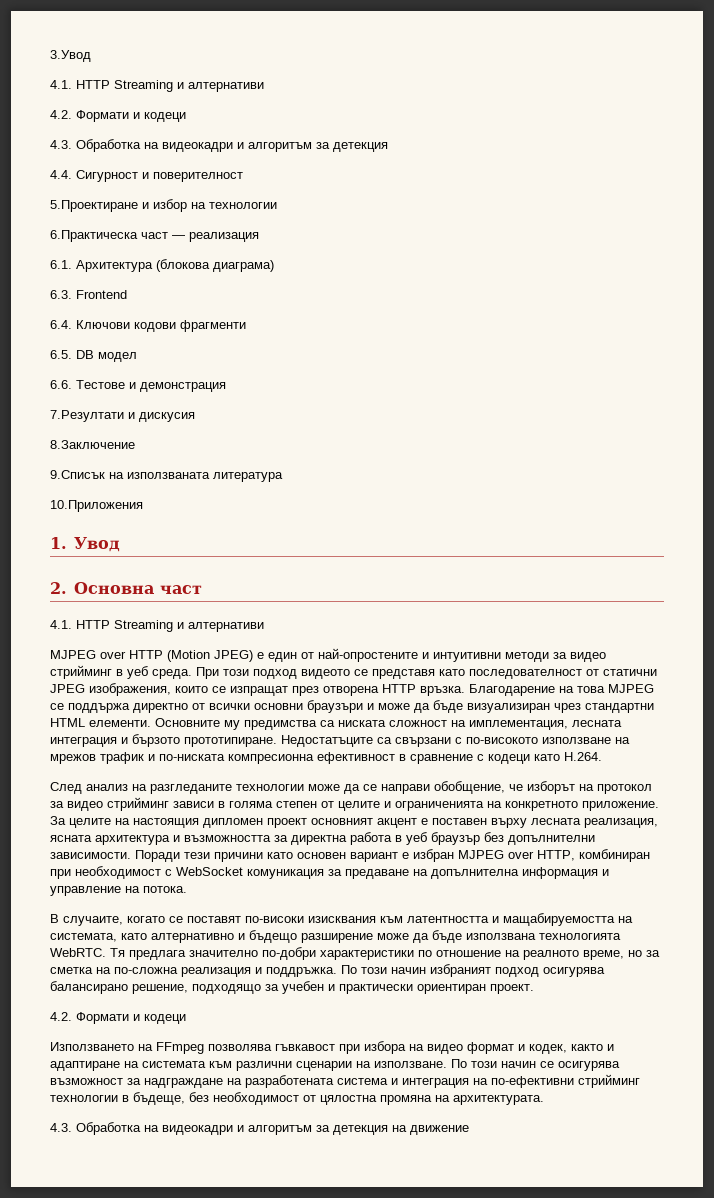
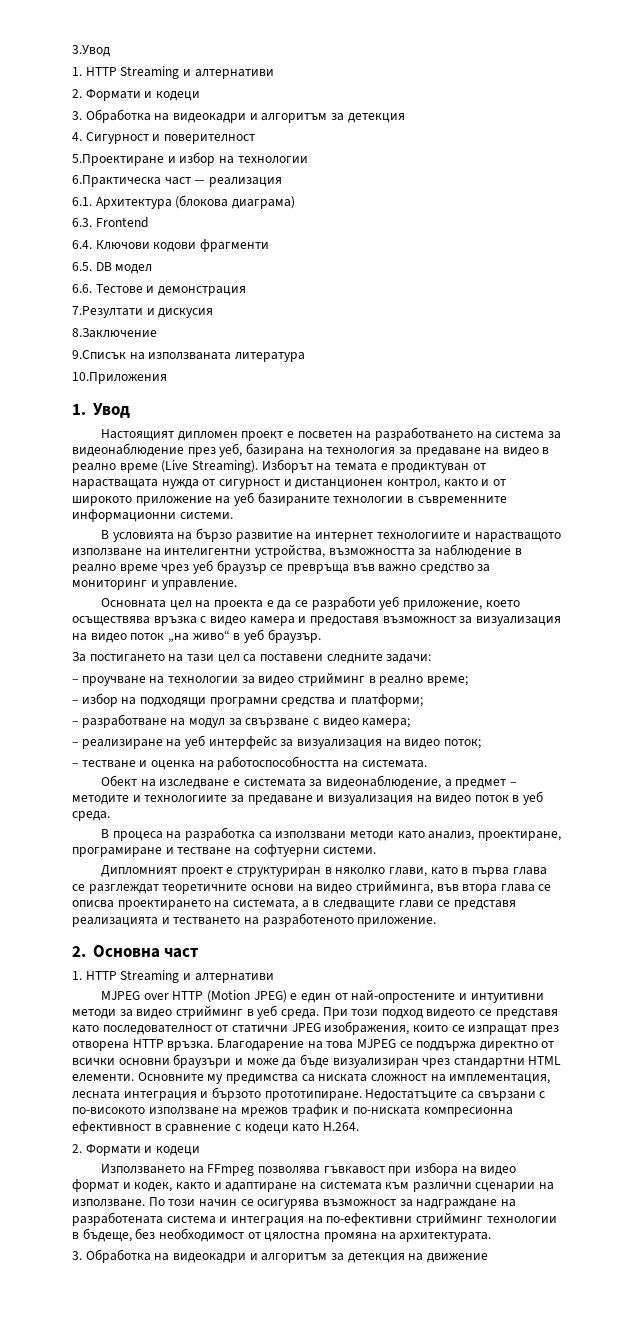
  3.Увод
- 4.1. HTTP Streaming и алтернативи
- 4.2. Формати и кодеци
- 4.3. Обработка на видеокадри и алгоритъм за детекция
+ 1. HTTP Streaming и алтернативи
+ 2. Формати и кодеци
+ 3. Обработка на видеокадри и алгоритъм за детекция
- 4.4. Сигурност и поверителност
+ 4. Сигурност и поверителност
+ Настоящият дипломeн проект е посветен на разработването на система за видеонаблюдение през уеб, базирана на технология за предаване на видео в реално време (Live Streaming). Изборът на темата е продиктуван от нарастващата нужда от сигурност и дистанционен контрол, както и от широкото приложение на уеб базираните технологии в съвременните информационни системи.
+ В условията на бързо развитие на интернет технологиите и нарастващото използване на интелигентни устройства, възможността за наблюдение в реално време чрез уеб браузър се превръща във важно средство за мониторинг и управление.
+ Основната цел на проекта е да се разработи уеб приложение, което осъществява връзка с видео камера и предоставя възможност за визуализация на видео поток „на живо“ в уеб браузър.
+ За постигането на тази цел са поставени следните задачи:
+ – проучване на технологии за видео стрийминг в реално време;
+ – избор на подходящи програмни средства и платформи;
+ – разработване на модул за свързване с видео камера;
+ – реализиране на уеб интерфейс за визуализация на видео поток;
+ – тестване и оценка на работоспособността на системата.
+ Обект на изследване е системата за видеонаблюдение, а предмет – методите и технологиите за предаване и визуализация на видео поток в уеб среда.
+ В процеса на разработка са използвани методи като анализ, проектиране, програмиране и тестване на софтуерни системи.
+ Дипломният проект е структуриран в няколко глави, като в първа глава се разглеждат теоретичните основи на видео стрийминга, във втора глава се описва проектирането на системата, а в следващите глави се представя реализацията и тестването на разработеното приложение.
  2. Основна част
- 4.1. HTTP Streaming и алтернативи
+ 1. HTTP Streaming и алтернативи
  Недостатъците са свързани с по-високото използване на мрежов трафик и по-ниската компресионна ефективност в сравнение с кодеци като H.264.
- След анализ на разгледаните технологии може да се направи обобщение, че изборът на протокол за видео стрийминг зависи в голяма степен от целите и ограниченията на конкретното приложение. За целите на настоящия дипломен проект основният акцент е поставен върху лесната реализация, ясната архитектура и възможността за директна работа в уеб браузър без допълнителни зависимости. Поради тези причини като основен вариант е избран MJPEG over HTTP, комбиниран при необходимост с WebSocket комуникация за предаване на допълнителна информация и управление на потока.
- В случаите, когато се поставят по-високи изисквания към латентността и мащабируемостта на системата, като алтернативно и бъдещо разширение може да бъде използвана технологията WebRTC. Тя предлага значително по-добри характеристики по отношение на реалното време, но за сметка на по-сложна реализация и поддръжка. По този начин избраният подход осигурява балансирано решение, подходящо за учебен и практически ориентиран проект.
- 4.2. Формати и кодеци
+ 2. Формати и кодеци
- 4.3. Обработка на видеокадри и алгоритъм за детекция на движение
+ 3. Обработка на видеокадри и алгоритъм за детекция на движение

